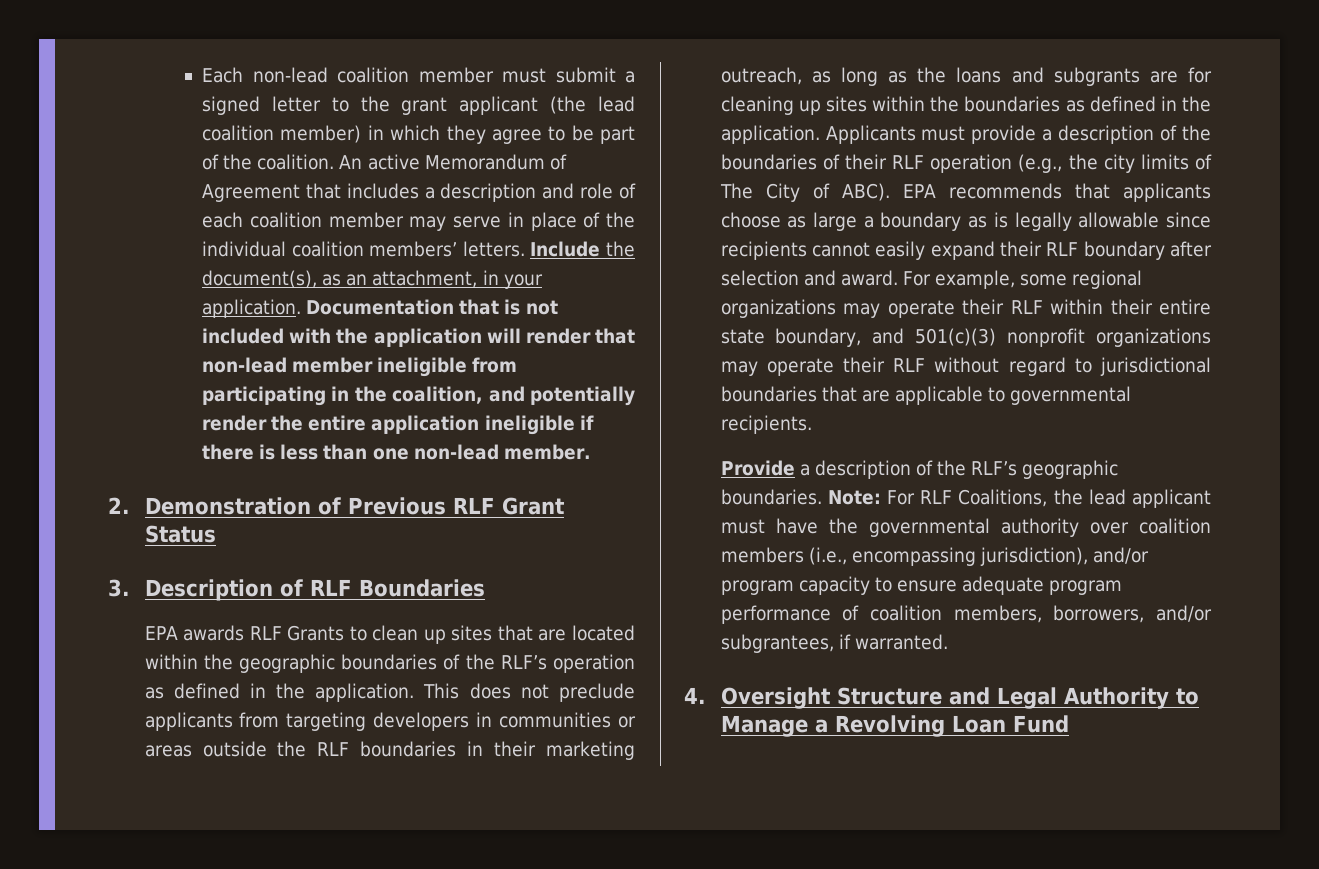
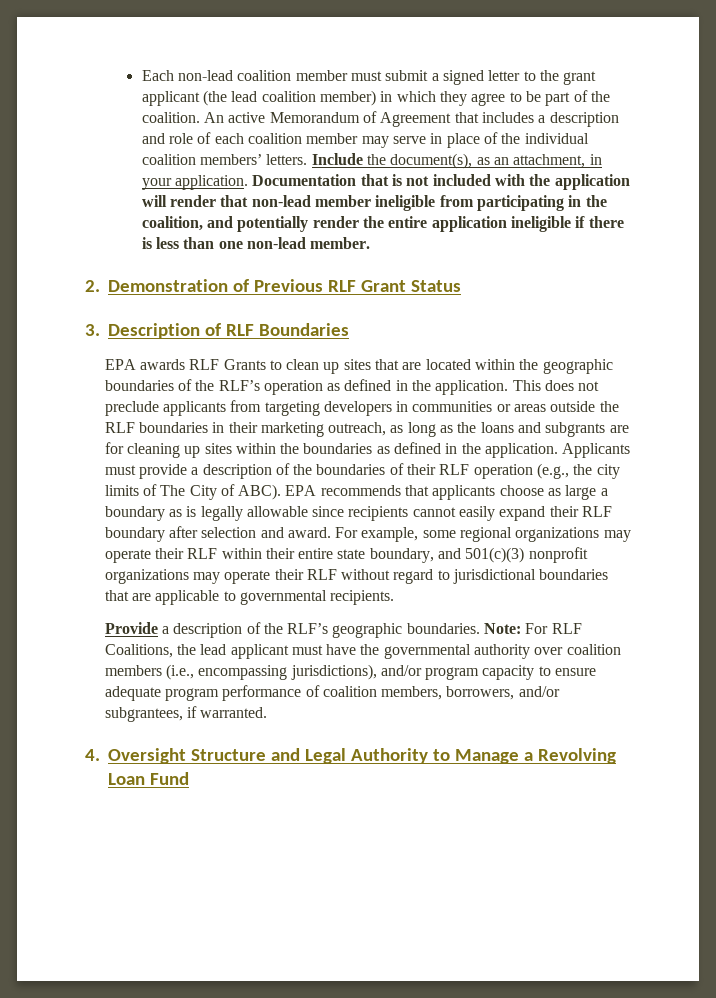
- Note: For RLF Coalitions, the lead applicant must have the governmental authority over coalition members (i.e., encompassing jurisdiction), and/or program capacity to ensure adequate program performance of coalition members, borrowers, and/or subgrantees, if warranted.
+ Note: For RLF Coalitions, the lead applicant must have the governmental authority over coalition members (i.e., encompassing jurisdictions), and/or program capacity to ensure adequate program performance of coalition members, borrowers, and/or subgrantees, if warranted.

